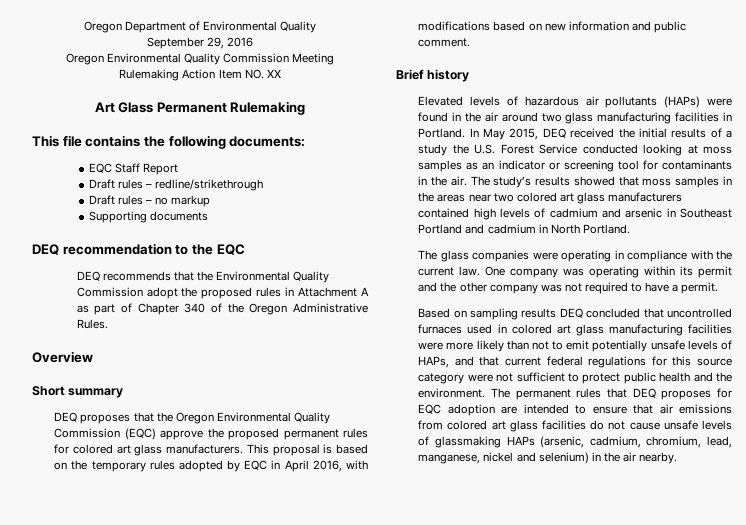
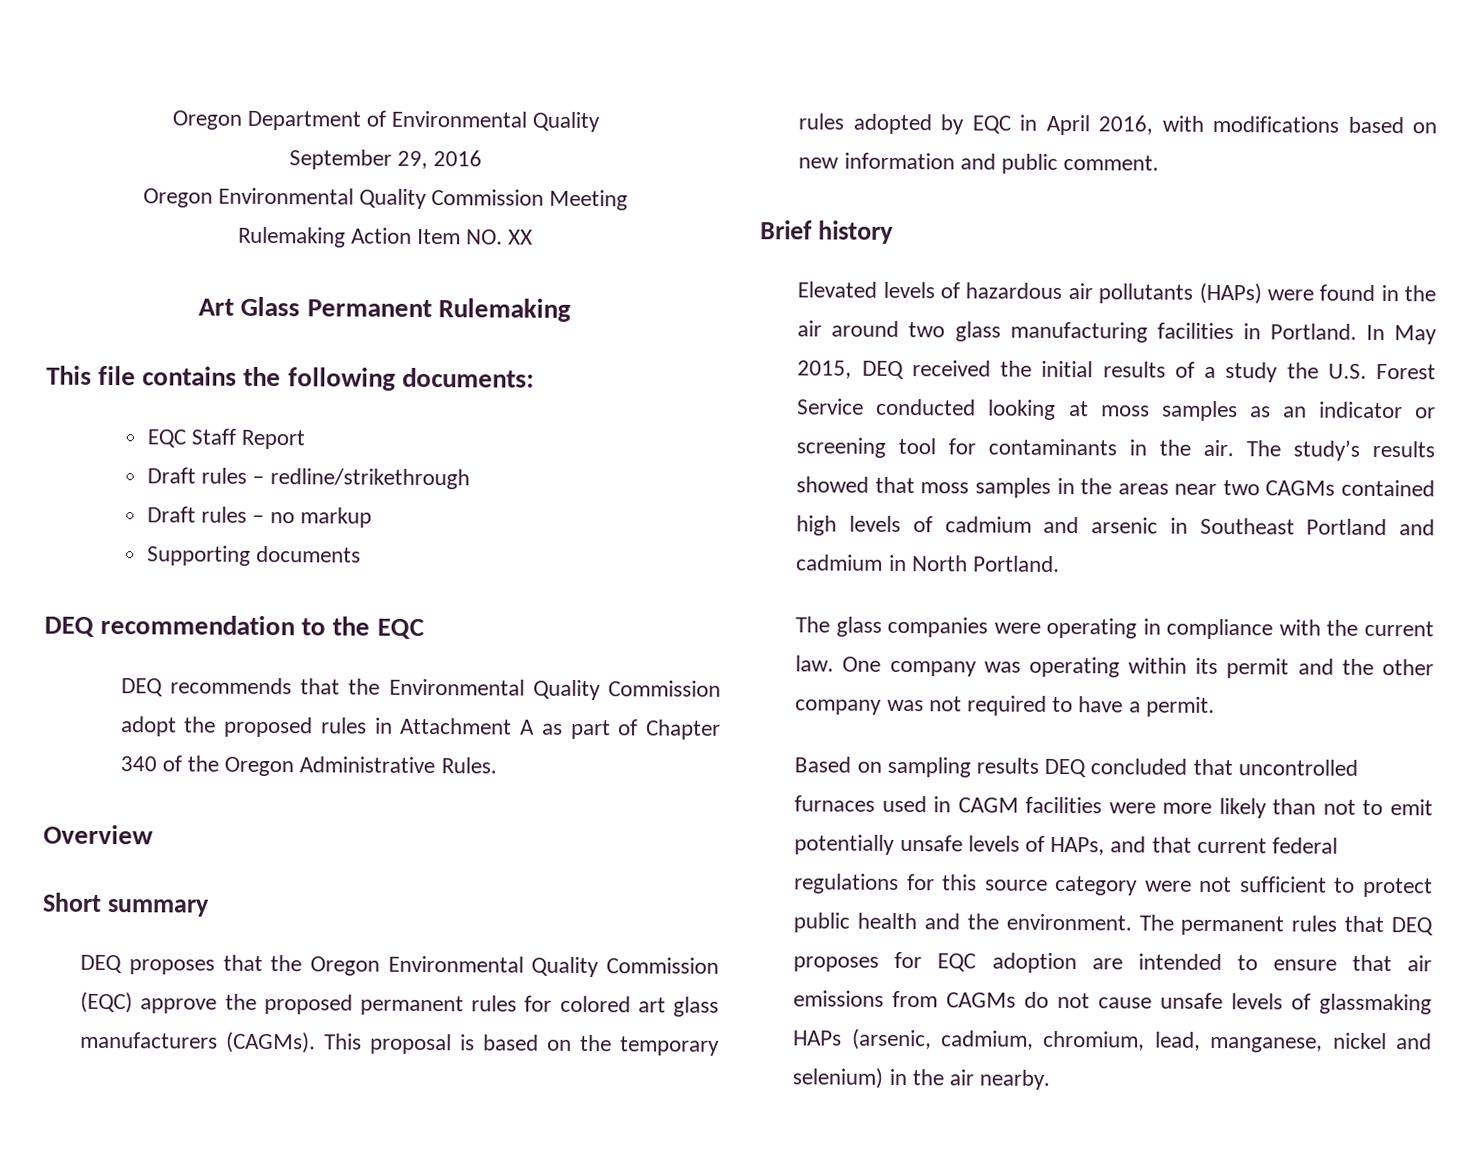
- DEQ proposes that the Oregon Environmental Quality Commission (EQC) approve the proposed permanent rules for colored art glass manufacturers.
+ DEQ proposes that the Oregon Environmental Quality Commission (EQC) approve the proposed permanent rules for colored art glass manufacturers (CAGMs).
- The study’s results showed that moss samples in the areas near two colored art glass manufacturers contained high levels of cadmium and arsenic in Southeast Portland and cadmium in North Portland.
+ The study’s results showed that moss samples in the areas near two CAGMs contained high levels of cadmium and arsenic in Southeast Portland and cadmium in North Portland.
- Based on sampling results DEQ concluded that uncontrolled furnaces used in colored art glass manufacturing facilities were more likely than not to emit potentially unsafe levels of HAPs, and that current federal regulations for this source category were not sufficient to protect public health and the environment.
+ Based on sampling results DEQ concluded that uncontrolled furnaces used in CAGM facilities were more likely than not to emit potentially unsafe levels of HAPs, and that current federal regulations for this source category were not sufficient to protect public health and the environment.
- The permanent rules that DEQ proposes for EQC adoption are intended to ensure that air emissions from colored art glass facilities do not cause unsafe levels of glassmaking HAPs (arsenic, cadmium, chromium, lead, manganese, nickel and selenium) in the air nearby.
+ The permanent rules that DEQ proposes for EQC adoption are intended to ensure that air emissions from CAGMs do not cause unsafe levels of glassmaking HAPs (arsenic, cadmium, chromium, lead, manganese, nickel and selenium) in the air nearby.

